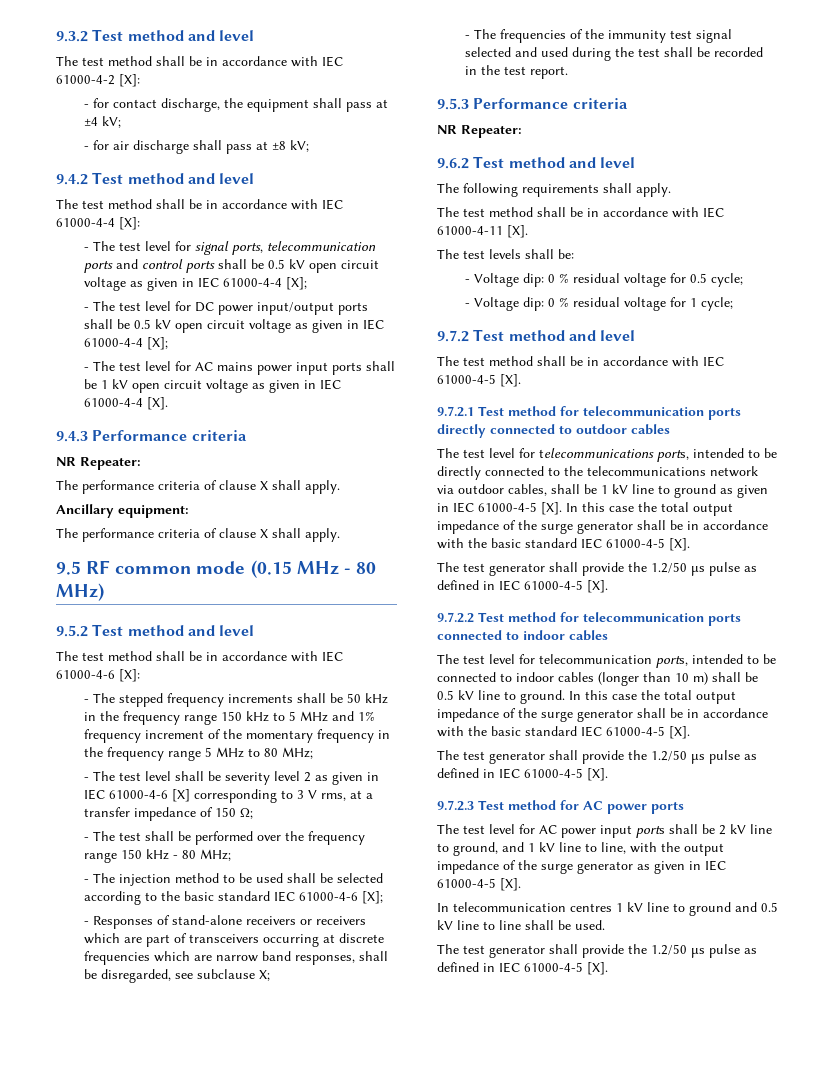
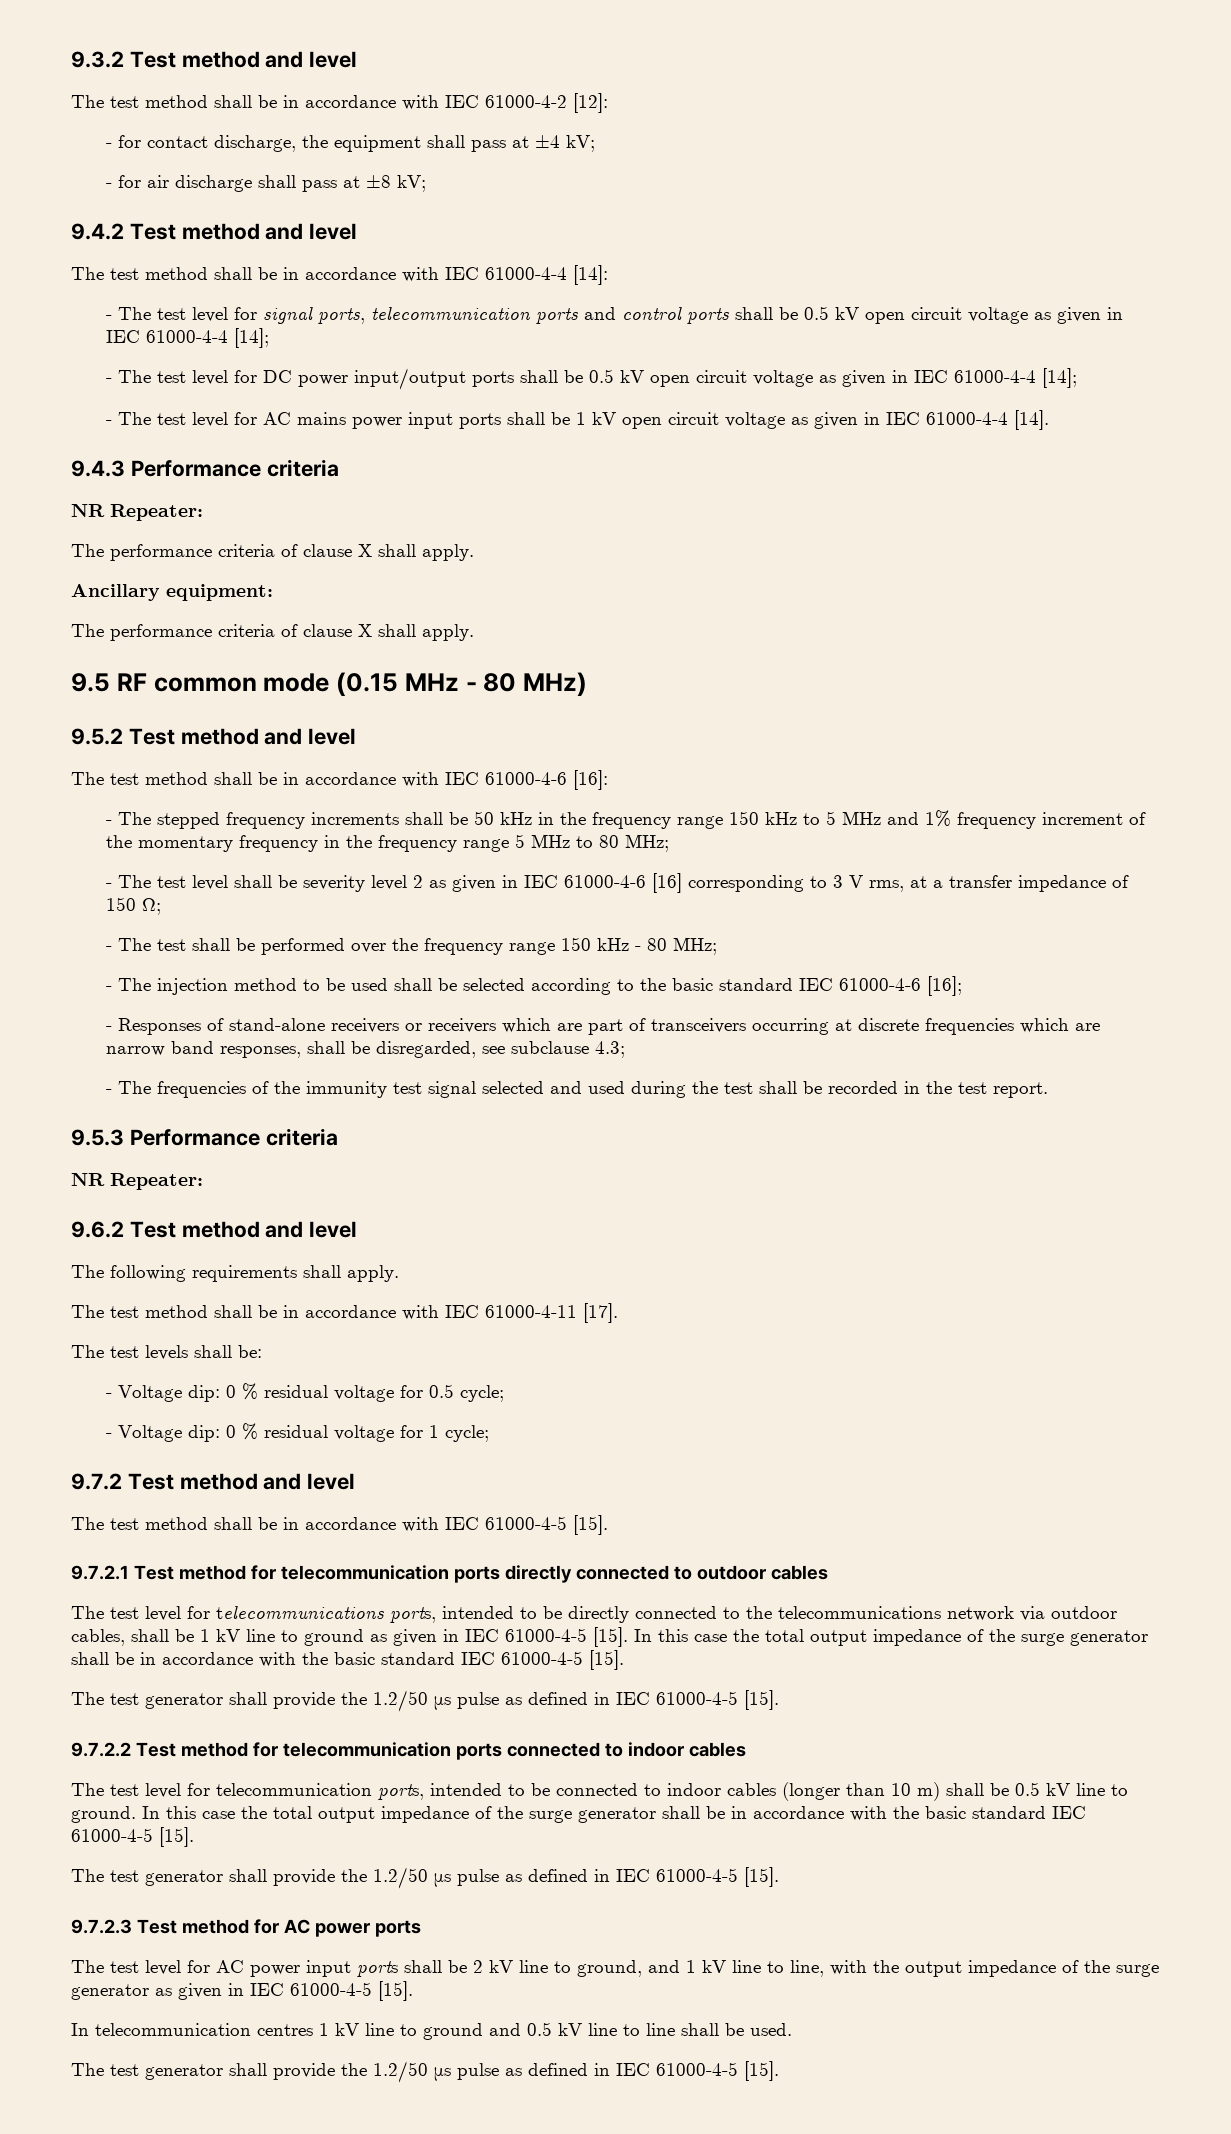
- The test method shall be in accordance with IEC 61000-4-2 [X]:
+ The test method shall be in accordance with IEC 61000-4-2 [12]:
- The test method shall be in accordance with IEC 61000-4-4 [X]:
+ The test method shall be in accordance with IEC 61000-4-4 [14]:
- - The test level for signal ports, telecommunication ports and control ports shall be 0.5 kV open circuit voltage as given in IEC 61000-4-4 [X];
+ - The test level for signal ports, telecommunication ports and control ports shall be 0.5 kV open circuit voltage as given in IEC 61000-4-4 [14];
- - The test level for DC power input/output ports shall be 0.5 kV open circuit voltage as given in IEC 61000-4-4 [X];
+ - The test level for DC power input/output ports shall be 0.5 kV open circuit voltage as given in IEC 61000-4-4 [14];
- - The test level for AC mains power input ports shall be 1 kV open circuit voltage as given in IEC 61000-4-4 [X].
+ - The test level for AC mains power input ports shall be 1 kV open circuit voltage as given in IEC 61000-4-4 [14].
- The test method shall be in accordance with IEC 61000-4-6 [X]:
+ The test method shall be in accordance with IEC 61000-4-6 [16]:
- - The test level shall be severity level 2 as given in IEC 61000-4-6 [X] corresponding to 3 V rms, at a transfer impedance of 150 Ω;
+ - The test level shall be severity level 2 as given in IEC 61000-4-6 [16] corresponding to 3 V rms, at a transfer impedance of 150 Ω;
- - The injection method to be used shall be selected according to the basic standard IEC 61000-4-6 [X];
+ - The injection method to be used shall be selected according to the basic standard IEC 61000-4-6 [16];
- - Responses of stand-alone receivers or receivers which are part of transceivers occurring at discrete frequencies which are narrow band responses, shall be disregarded, see subclause X;
+ - Responses of stand-alone receivers or receivers which are part of transceivers occurring at discrete frequencies which are narrow band responses, shall be disregarded, see subclause 4.3;
- The test method shall be in accordance with IEC 61000-4-11 [X].
+ The test method shall be in accordance with IEC 61000-4-11 [17].
- The test method shall be in accordance with IEC 61000-4-5 [X].
+ The test method shall be in accordance with IEC 61000-4-5 [15].
- The test level for telecommunications ports, intended to be directly connected to the telecommunications network via outdoor cables, shall be 1 kV line to ground as given in IEC 61000-4-5 [X]. In this case the total output impedance of the surge generator shall be in accordance with the basic standard IEC 61000-4-5 [X].
- The test generator shall provide the 1.2/50 μs pulse as defined in IEC 61000-4-5 [X].
+ The test level for telecommunications ports, intended to be directly connected to the telecommunications network via outdoor cables, shall be 1 kV line to ground as given in IEC 61000-4-5 [15]. In this case the total output impedance of the surge generator shall be in accordance with the basic standard IEC 61000-4-5 [15].
+ The test generator shall provide the 1.2/50 μs pulse as defined in IEC 61000-4-5 [15].
- The test level for telecommunication ports, intended to be connected to indoor cables (longer than 10 m) shall be 0.5 kV line to ground. In this case the total output impedance of the surge generator shall be in accordance with the basic standard IEC 61000-4-5 [X].
- The test generator shall provide the 1.2/50 μs pulse as defined in IEC 61000-4-5 [X].
+ The test level for telecommunication ports, intended to be connected to indoor cables (longer than 10 m) shall be 0.5 kV line to ground. In this case the total output impedance of the surge generator shall be in accordance with the basic standard IEC 61000-4-5 [15].
+ The test generator shall provide the 1.2/50 μs pulse as defined in IEC 61000-4-5 [15].
- The test level for AC power input ports shall be 2 kV line to ground, and 1 kV line to line, with the output impedance of the surge generator as given in IEC 61000-4-5 [X].
+ The test level for AC power input ports shall be 2 kV line to ground, and 1 kV line to line, with the output impedance of the surge generator as given in IEC 61000-4-5 [15].
  In telecommunication centres 1 kV line to ground and 0.5 kV line to line shall be used.
- The test generator shall provide the 1.2/50 μs pulse as defined in IEC 61000-4-5 [X].
+ The test generator shall provide the 1.2/50 μs pulse as defined in IEC 61000-4-5 [15].

